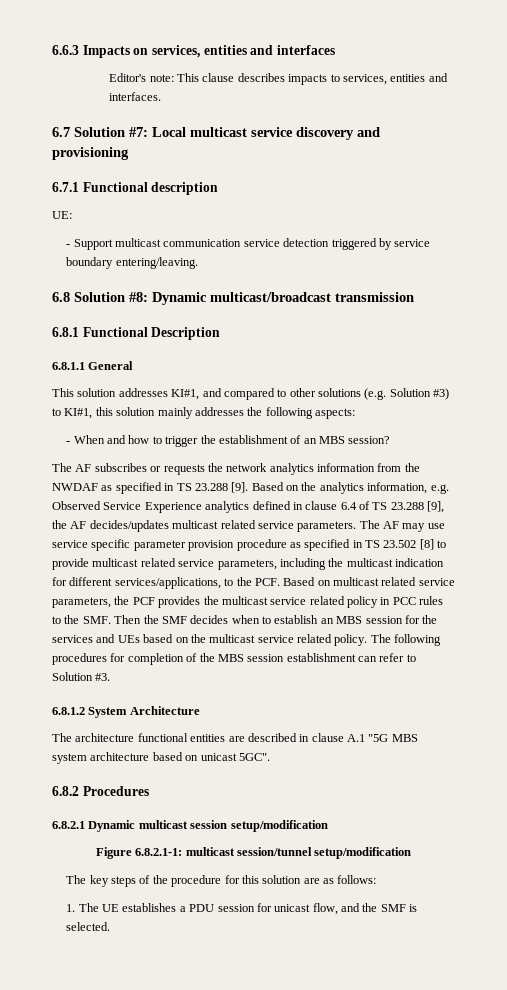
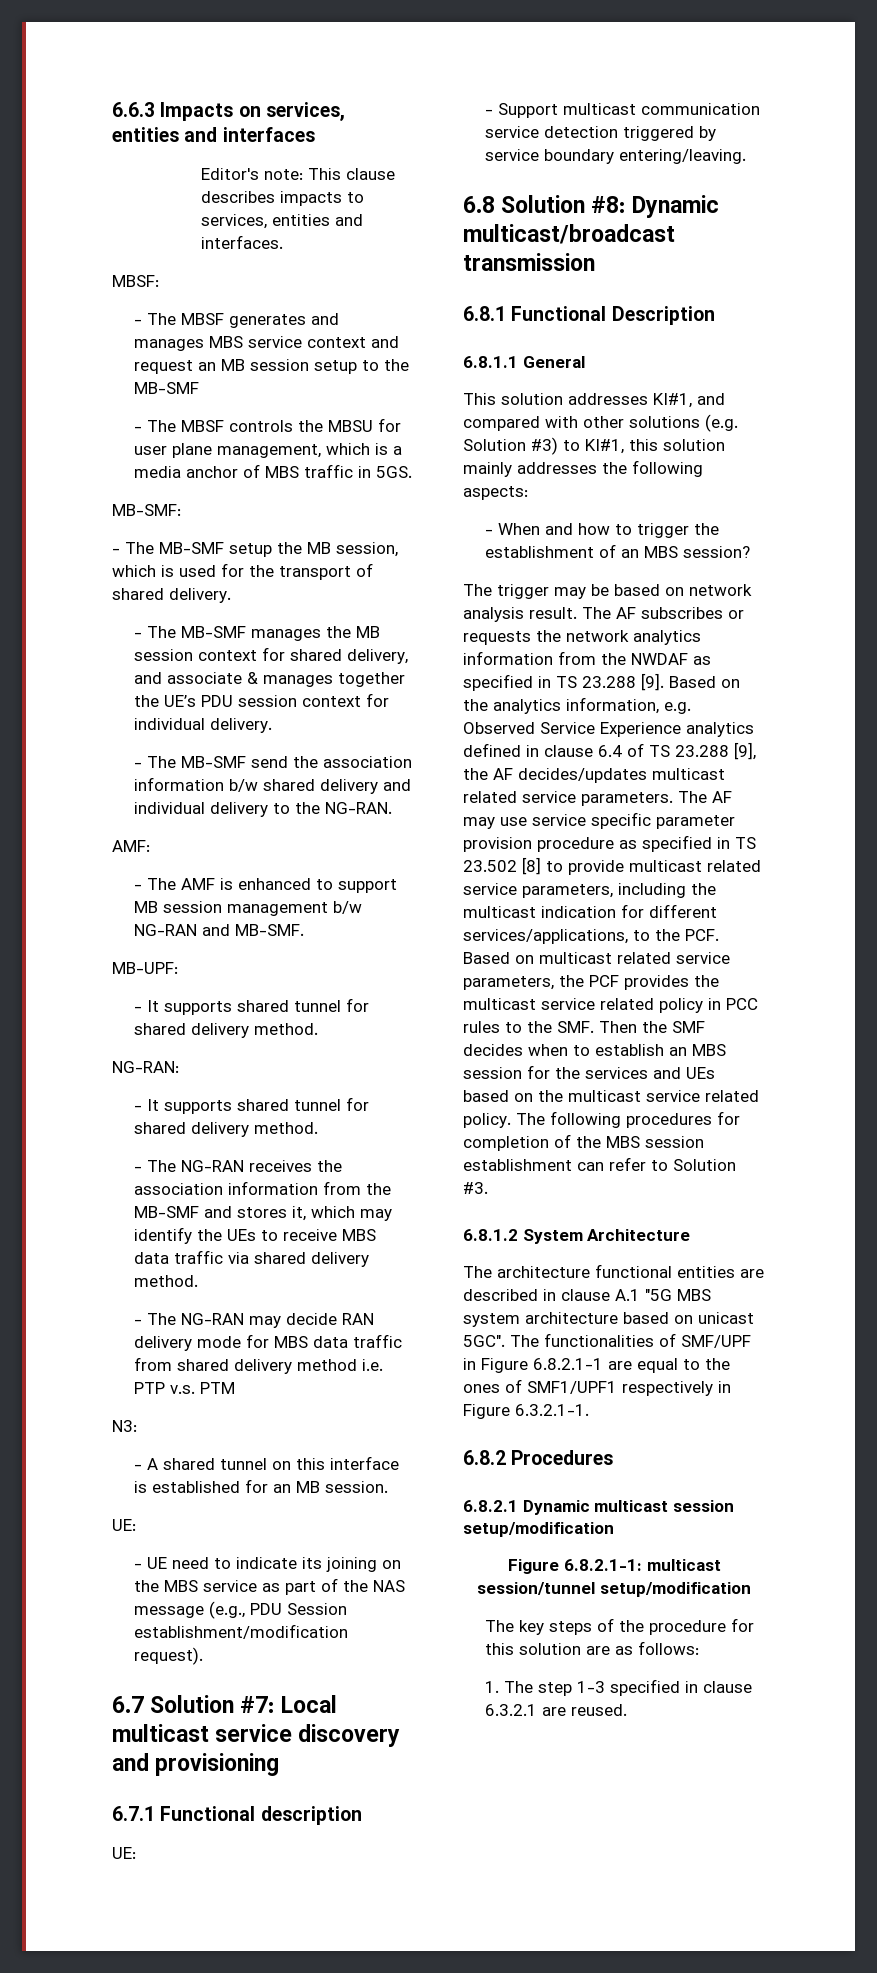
+ MBSF:
+ - The MBSF generates and manages MBS service context and request an MB session setup to the MB-SMF
+ - The MBSF controls the MBSU for user plane management, which is a media anchor of MBS traffic in 5GS.
+ MB-SMF:
+ - The MB-SMF setup the MB session, which is used for the transport of shared delivery.
+ - The MB-SMF manages the MB session context for shared delivery, and associate & manages together the UE’s PDU session context for individual delivery.
+ - The MB-SMF send the association information b/w shared delivery and individual delivery to the NG-RAN.
+ AMF:
+ - The AMF is enhanced to support MB session management b/w NG-RAN and MB-SMF.
+ MB-UPF:
+ - It supports shared tunnel for shared delivery method.
+ NG-RAN:
+ - It supports shared tunnel for shared delivery method.
+ - The NG-RAN receives the association information from the MB-SMF and stores it, which may identify the UEs to receive MBS data traffic via shared delivery method.
+ - The NG-RAN may decide RAN delivery mode for MBS data traffic from shared delivery method i.e. PTP v.s. PTM
+ N3:
+ - A shared tunnel on this interface is established for an MB session.
+ UE:
+ - UE need to indicate its joining on the MBS service as part of the NAS message (e.g., PDU Session establishment/modification request).
- This solution addresses KI#1, and compared to other solutions (e.g. Solution #3) to KI#1, this solution mainly addresses the following aspects:
+ This solution addresses KI#1, and compared with other solutions (e.g. Solution #3) to KI#1, this solution mainly addresses the following aspects:
- The AF subscribes or requests the network analytics information from the NWDAF as specified in TS 23.288 [9].
+ The trigger may be based on network analysis result. The AF subscribes or requests the network analytics information from the NWDAF as specified in TS 23.288 [9].
+ The functionalities of SMF/UPF in Figure 6.8.2.1-1 are equal to the ones of SMF1/UPF1 respectively in Figure 6.3.2.1-1.
- 1. The UE establishes a PDU session for unicast flow, and the SMF is selected.
+ 1. The step 1-3 specified in clause 6.3.2.1 are reused.

